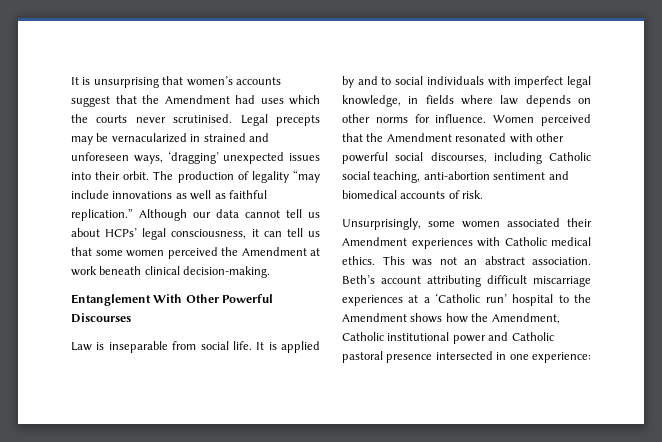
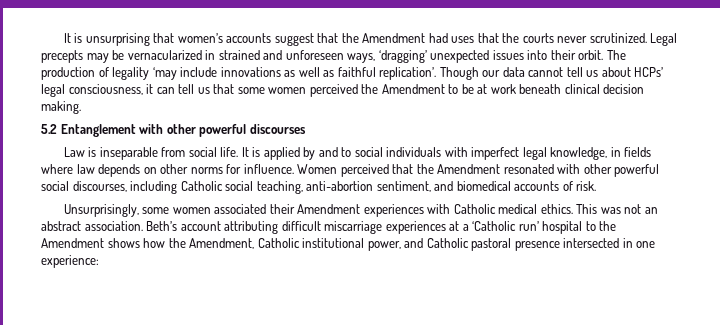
- It is unsurprising that women’s accounts suggest that the Amendment had uses which the courts never scrutinised.
+ It is unsurprising that women’s accounts suggest that the Amendment had uses that the courts never scrutinized.
- The production of legality “may include innovations as well as faithful replication.” Although our data cannot tell us about HCPs’ legal consciousness, it can tell us that some women perceived the Amendment at work beneath clinical decision-making.
- Entanglement With Other Powerful Discourses
+ The production of legality ‘may include innovations as well as faithful replication’. Though our data cannot tell us about HCPs’ legal consciousness, it can tell us that some women perceived the Amendment to be at work beneath clinical decision making.
+ 5.2 Entanglement with other powerful discourses
- Women perceived that the Amendment resonated with other powerful social discourses, including Catholic social teaching, anti-abortion sentiment and biomedical accounts of risk.
+ Women perceived that the Amendment resonated with other powerful social discourses, including Catholic social teaching, anti-abortion sentiment, and biomedical accounts of risk.
- Beth’s account attributing difficult miscarriage experiences at a ‘Catholic run’ hospital to the Amendment shows how the Amendment, Catholic institutional power and Catholic pastoral presence intersected in one experience:
+ Beth’s account attributing difficult miscarriage experiences at a ‘Catholic run’ hospital to the Amendment shows how the Amendment, Catholic institutional power, and Catholic pastoral presence intersected in one experience:

